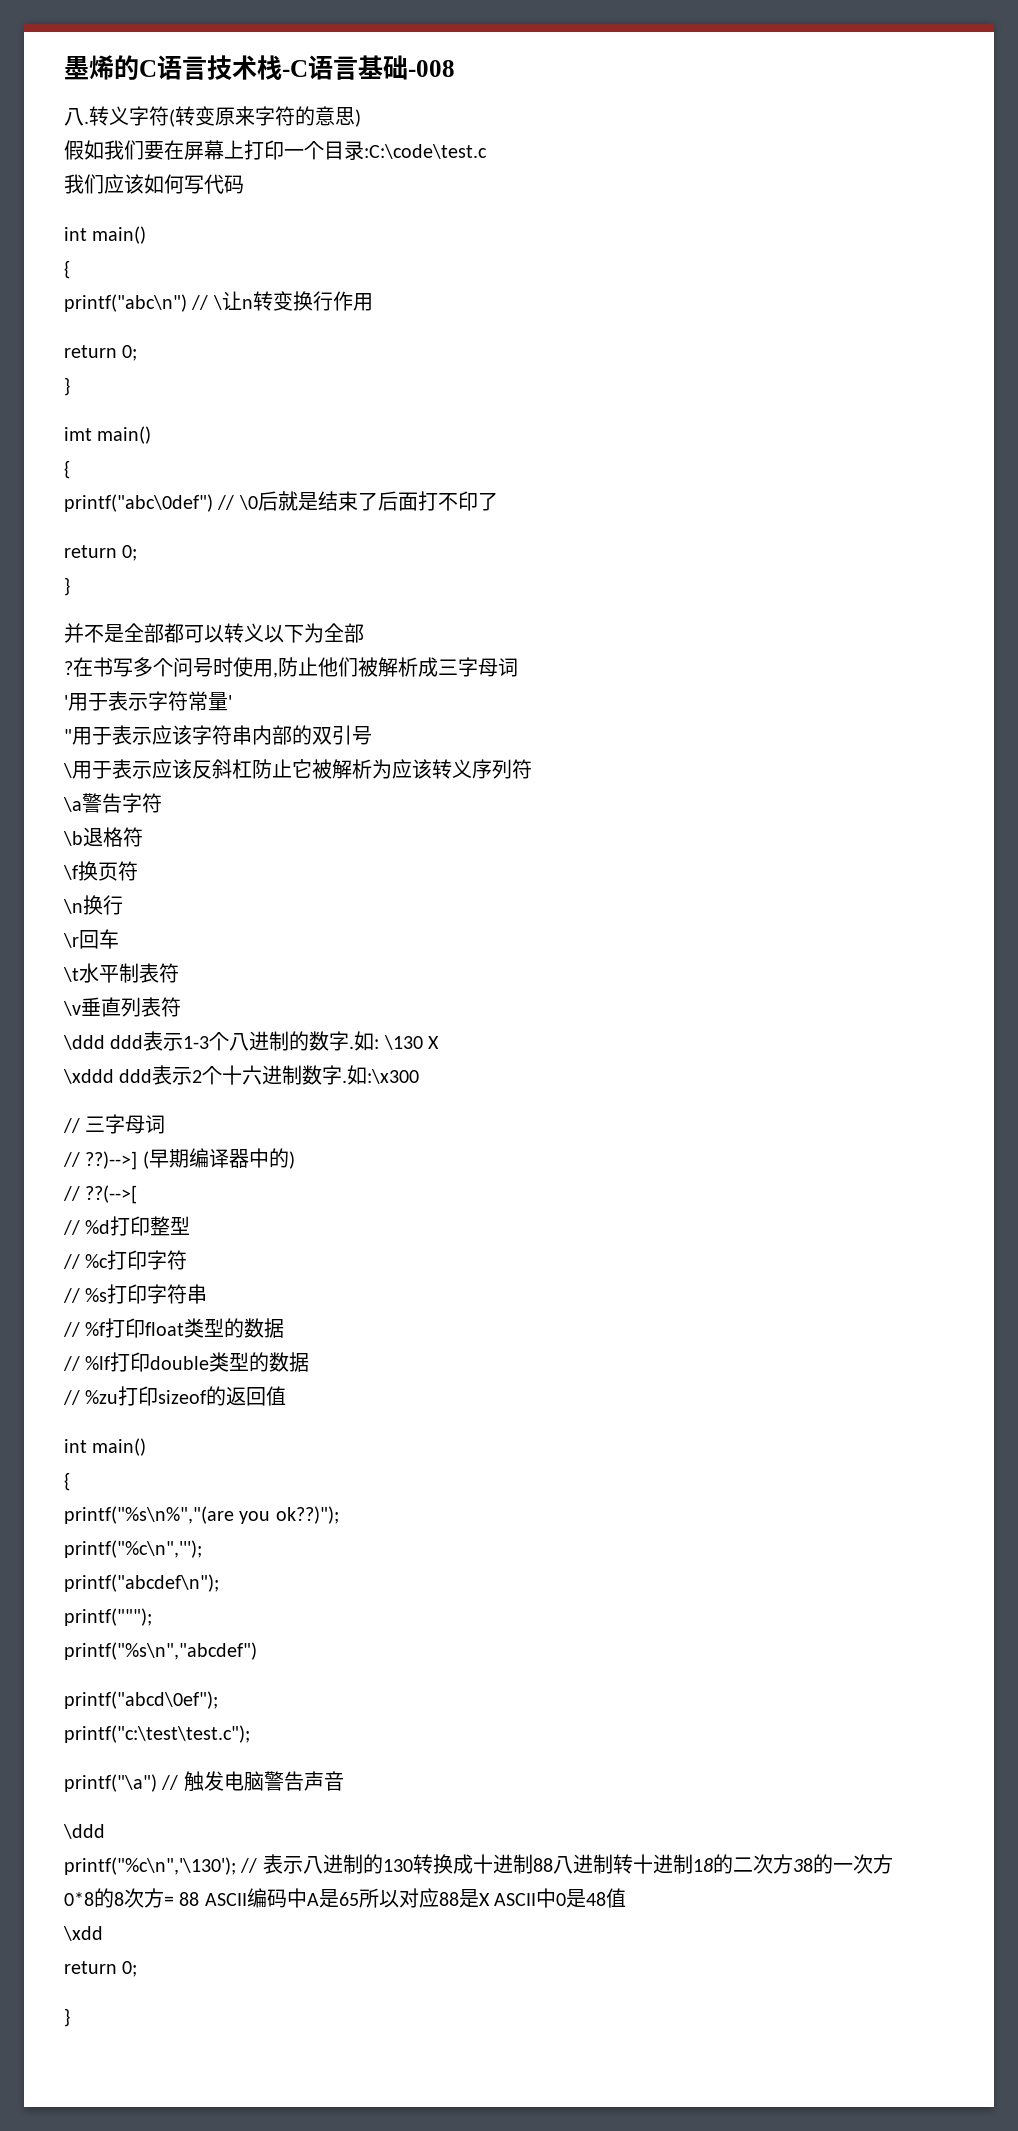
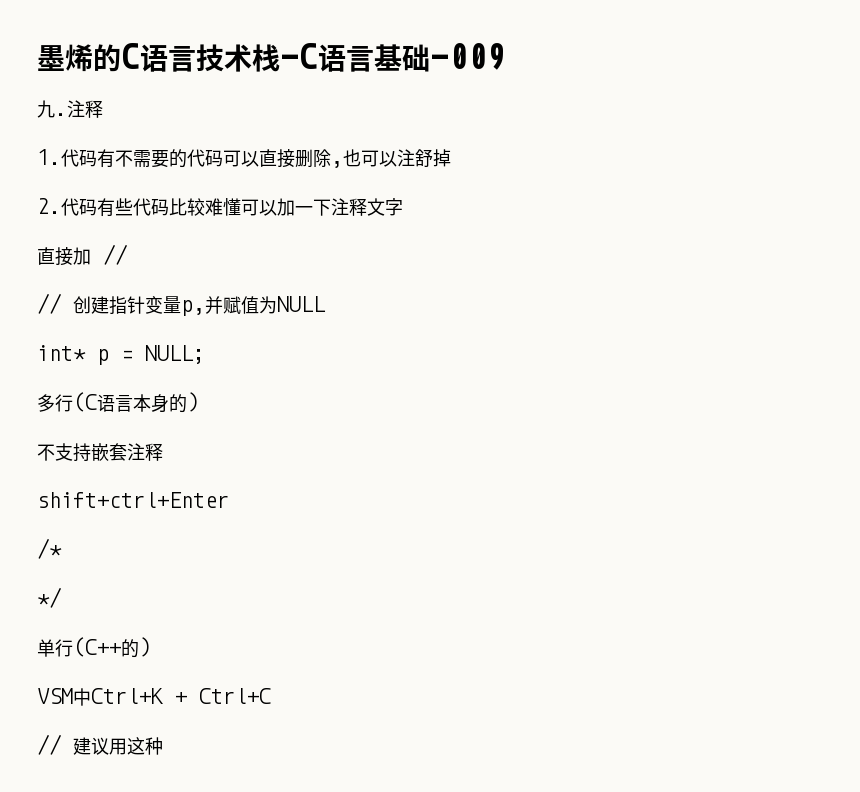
- 墨烯的C语言技术栈-C语言基础-008
- 八.转义字符(转变原来字符的意思)
- 假如我们要在屏幕上打印一个目录:C:\code\test.c
- 我们应该如何写代码
- int main()
- {
- printf("abc\n") // \让n转变换行作用
- return 0;
- }
- imt main()
- {
- printf("abc\0def") // \0后就是结束了后面打不印了
- return 0;
- }
- 并不是全部都可以转义以下为全部
- ?在书写多个问号时使用,防止他们被解析成三字母词
- '用于表示字符常量'
- "用于表示应该字符串内部的双引号
- \用于表示应该反斜杠防止它被解析为应该转义序列符
- \a警告字符
- \b退格符
- \f换页符
- \n换行
- \r回车
- \t水平制表符
- \v垂直列表符
- \ddd ddd表示1-3个八进制的数字.如: \130 X
- \xddd ddd表示2个十六进制数字.如:\x300
- // 三字母词
- // ??)-->] (早期编译器中的)
- // ??(-->[
- // %d打印整型
- // %c打印字符
- // %s打印字符串
- // %f打印float类型的数据
- // %lf打印double类型的数据
- // %zu打印sizeof的返回值
- int main()
- {
- printf("%s\n%","(are you ok??)");
- printf("%c\n",''');
- printf("abcdef\n");
- printf(""");
- printf("%s\n","abcdef")
- printf("abcd\0ef");
- printf("c:\test\test.c");
- printf("\a") // 触发电脑警告声音
- \ddd
- printf("%c\n",'\130'); // 表示八进制的130转换成十进制88八进制转十进制18的二次方38的一次方0*8的8次方= 88 ASCII编码中A是65所以对应88是X ASCII中0是48值
- \xdd
- return 0;
- }
+ 墨烯的C语言技术栈-C语言基础-009
+ 九.注释
+ 1.代码有不需要的代码可以直接删除,也可以注舒掉
+ 2.代码有些代码比较难懂可以加一下注释文字
+ 直接加 //
+ // 创建指针变量p,并赋值为NULL
+ int* p = NULL;
+ 多行(C语言本身的)
+ 不支持嵌套注释
+ shift+ctrl+Enter
+ /*
+ */
+ 单行(C++的)
+ VSM中Ctrl+K + Ctrl+C
+ // 建议用这种

